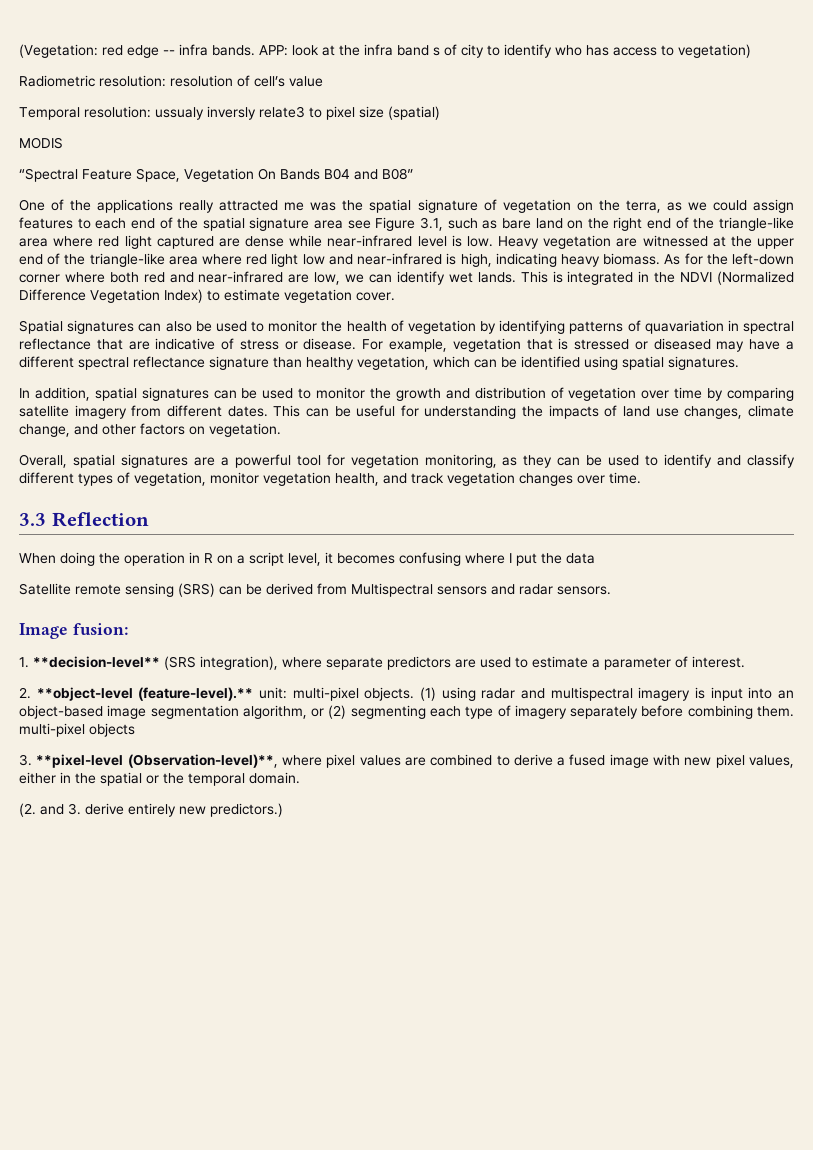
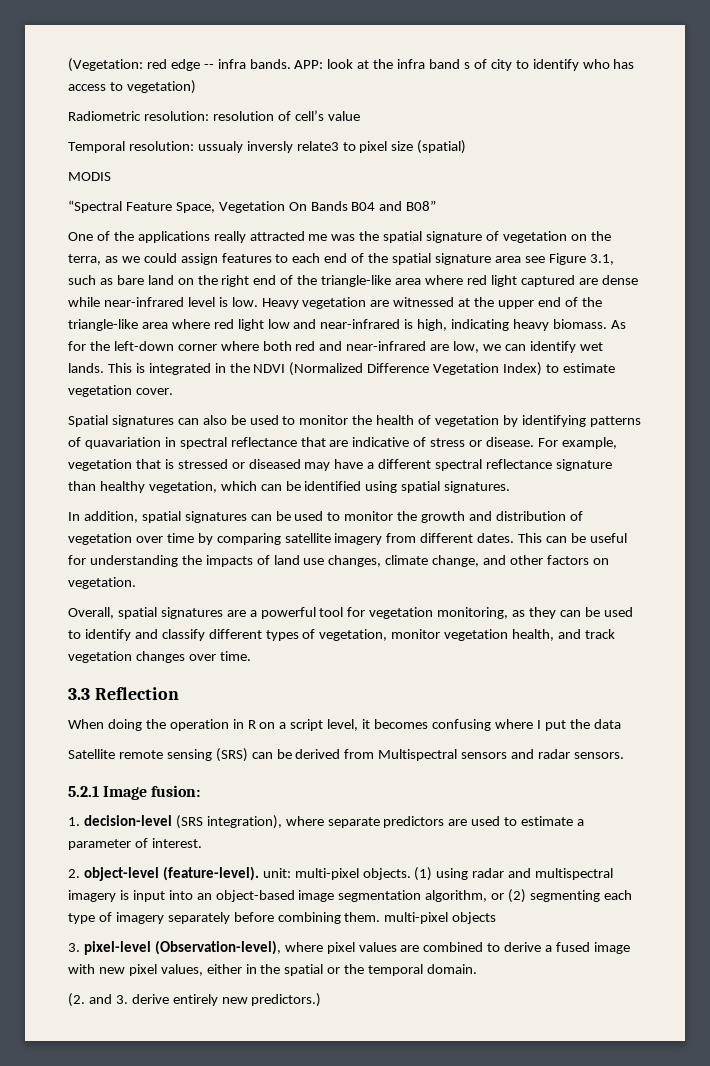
- Image fusion:
+ 5.2.1 Image fusion:
- 1. **decision-level** (SRS integration), where separate predictors are used to estimate a parameter of interest.
+ 1. decision-level (SRS integration), where separate predictors are used to estimate a parameter of interest.
- 2. **object-level (feature-level).** unit: multi-pixel objects.
+ 2. object-level (feature-level). unit: multi-pixel objects.
- 3. **pixel-level (Observation-level)**, where pixel values are combined to derive a fused image with new pixel values, either in the spatial or the temporal domain.
+ 3. pixel-level (Observation-level), where pixel values are combined to derive a fused image with new pixel values, either in the spatial or the temporal domain.

